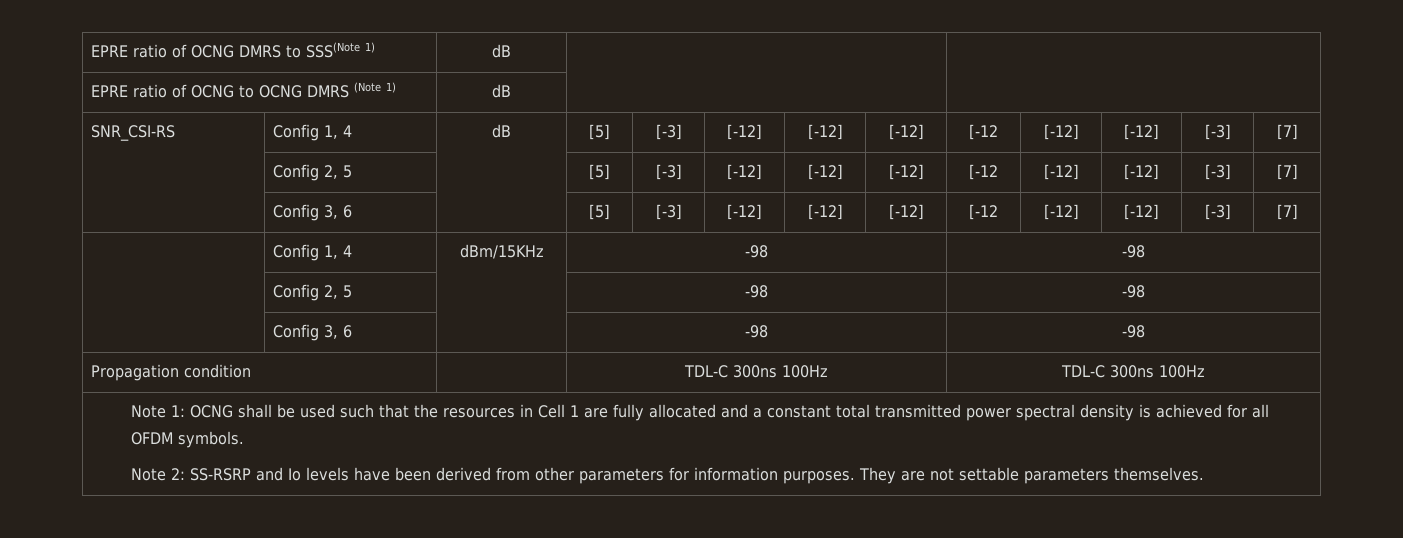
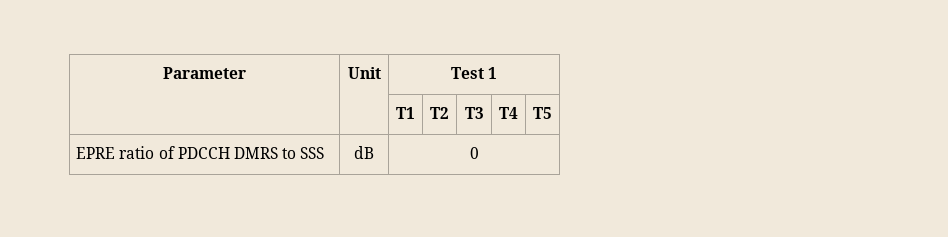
- EPRE ratio of OCNG DMRS to SSS(Note 1) | dB | |
- EPRE ratio of OCNG to OCNG DMRS (Note 1) | dB | |
- SNR_CSI-RS | Config 1, 4 | dB | [5] | [-3] | [-12] | [-12] | [-12] | [-12 | [-12] | [-12] | [-3] | [7]
- | Config 2, 5 | | [5] | [-3] | [-12] | [-12] | [-12] | [-12 | [-12] | [-12] | [-3] | [7]
- | Config 3, 6 | | [5] | [-3] | [-12] | [-12] | [-12] | [-12 | [-12] | [-12] | [-3] | [7]
- | Config 1, 4 | dBm/15KHz | -98 | -98
- | Config 2, 5 | | -98 | -98
- | Config 3, 6 | | -98 | -98
- Propagation condition | | TDL-C 300ns 100Hz | TDL-C 300ns 100Hz
- Note 1: OCNG shall be used such that the resources in Cell 1 are fully allocated and a constant total transmitted power spectral density is achieved for all OFDM symbols.
- Note 2: SS-RSRP and Io levels have been derived from other parameters for information purposes. They are not settable parameters themselves.
+ Parameter | Unit | Test 1
+ | | T1 | T2 | T3 | T4 | T5
+ EPRE ratio of PDCCH DMRS to SSS | dB | 0

